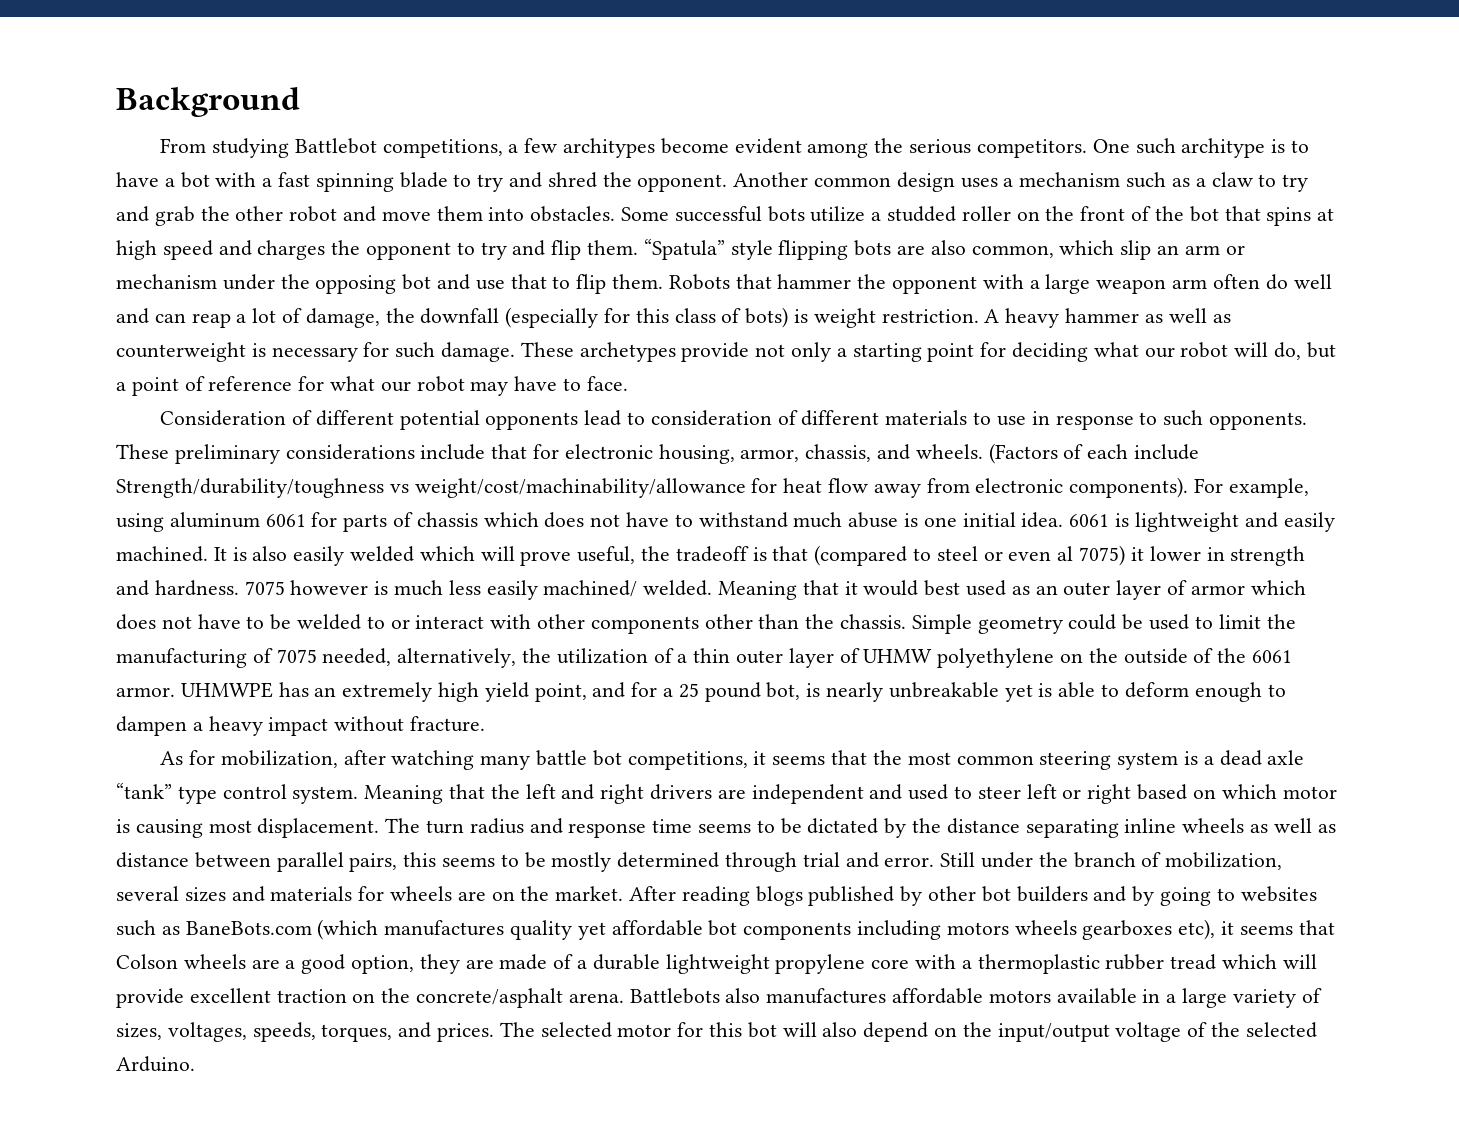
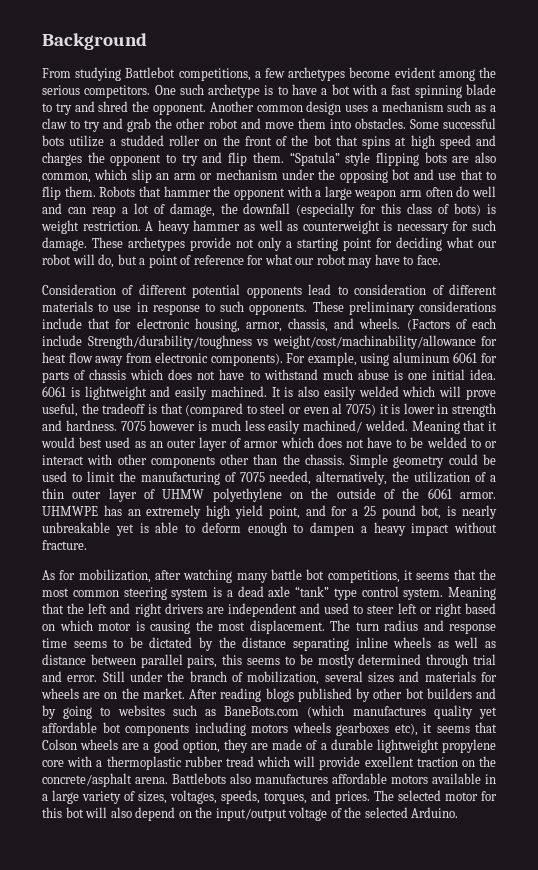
- From studying Battlebot competitions, a few architypes become evident among the serious competitors.
+ From studying Battlebot competitions, a few archetypes become evident among the serious competitors.
- One such architype is to have a bot with a fast spinning blade to try and shred the opponent.
+ One such archetype is to have a bot with a fast spinning blade to try and shred the opponent.
- It is also easily welded which will prove useful, the tradeoff is that (compared to steel or even al 7075) it lower in strength and hardness.
+ It is also easily welded which will prove useful, the tradeoff is that (compared to steel or even al 7075) it is lower in strength and hardness.
- Meaning that the left and right drivers are independent and used to steer left or right based on which motor is causing most displacement.
+ Meaning that the left and right drivers are independent and used to steer left or right based on which motor is causing the most displacement.

